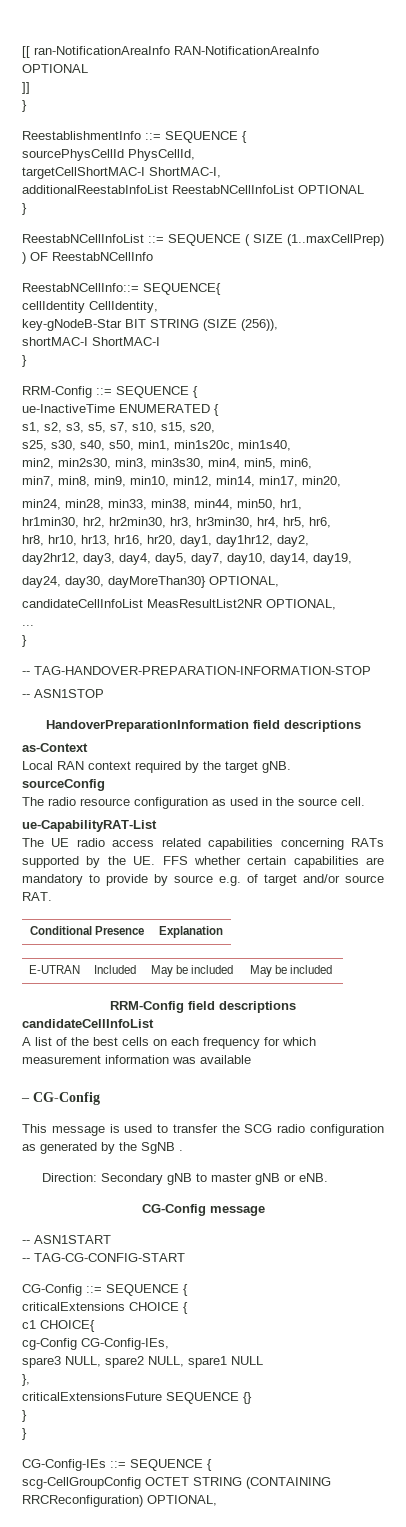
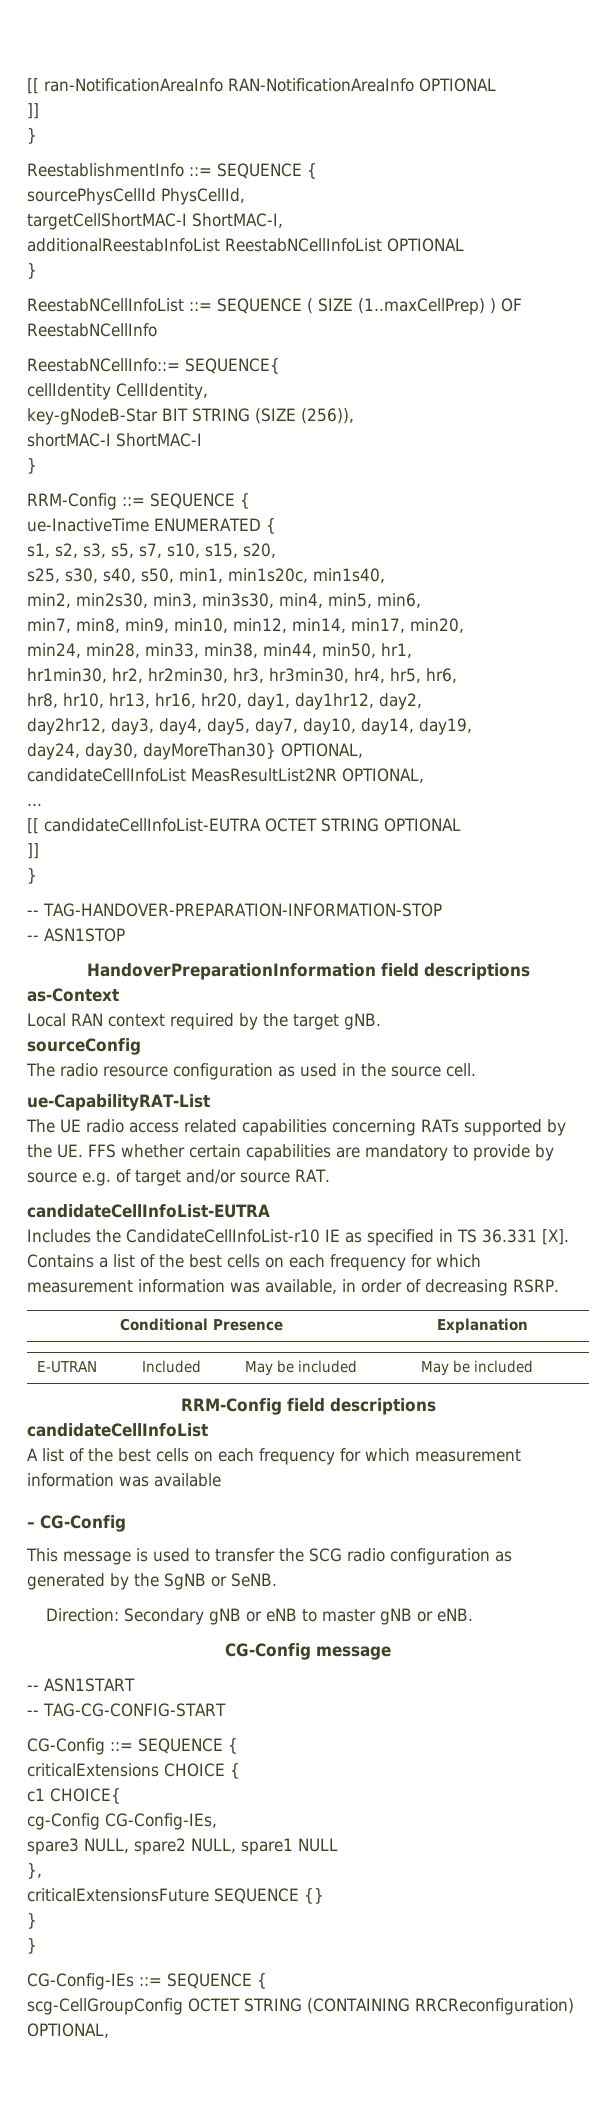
+ [[ candidateCellInfoList-EUTRA OCTET STRING OPTIONAL
+ ]]
  The UE radio access related capabilities concerning RATs supported by the UE. FFS whether certain capabilities are mandatory to provide by source e.g. of target and/or source RAT.
+ candidateCellInfoList-EUTRA
+ Includes the CandidateCellInfoList-r10 IE as specified in TS 36.331 [X]. Contains a list of the best cells on each frequency for which measurement information was available, in order of decreasing RSRP.
- This message is used to transfer the SCG radio configuration as generated by the SgNB .
+ This message is used to transfer the SCG radio configuration as generated by the SgNB or SeNB.
- Direction: Secondary gNB to master gNB or eNB.
+ Direction: Secondary gNB or eNB to master gNB or eNB.

